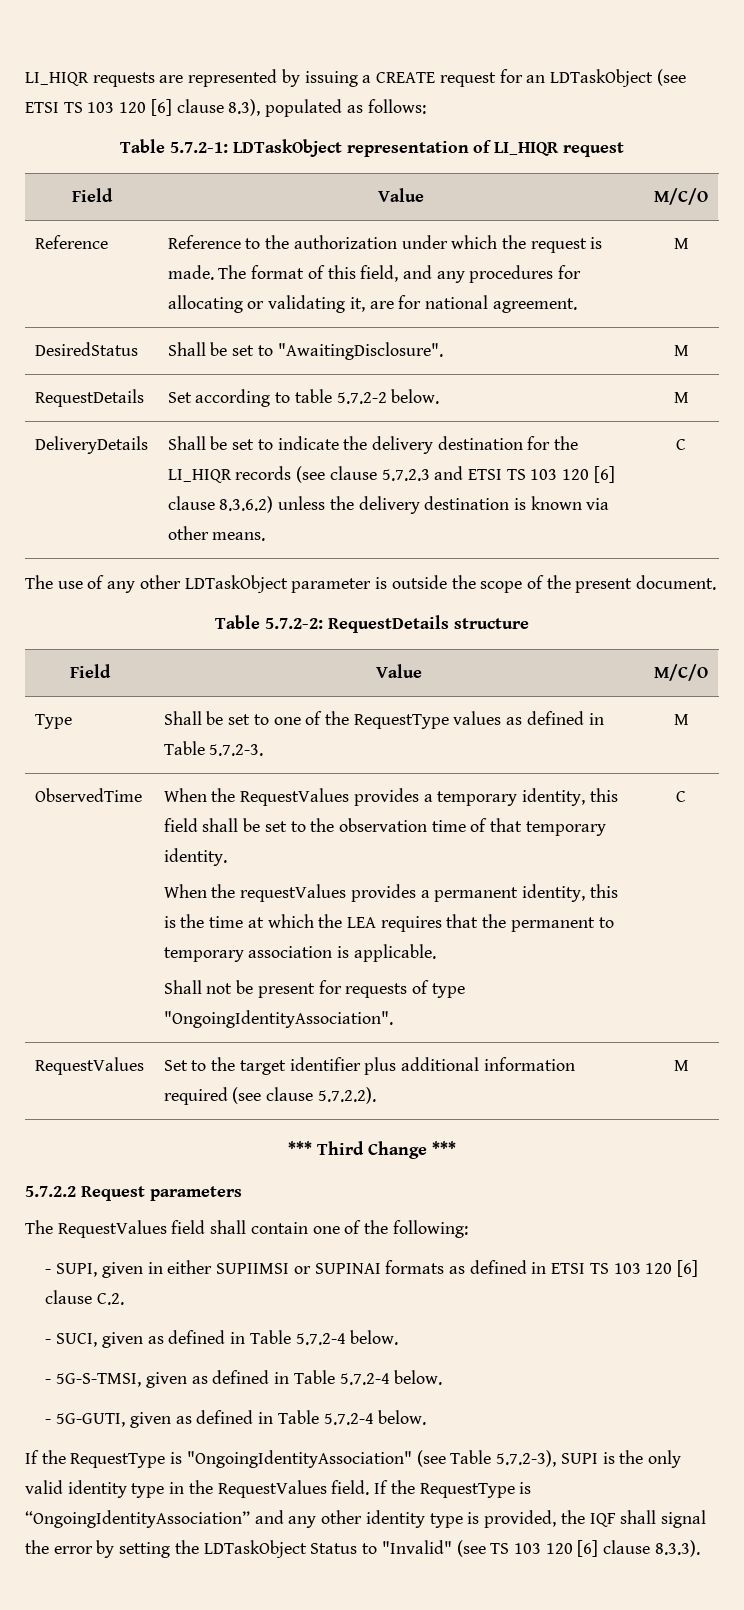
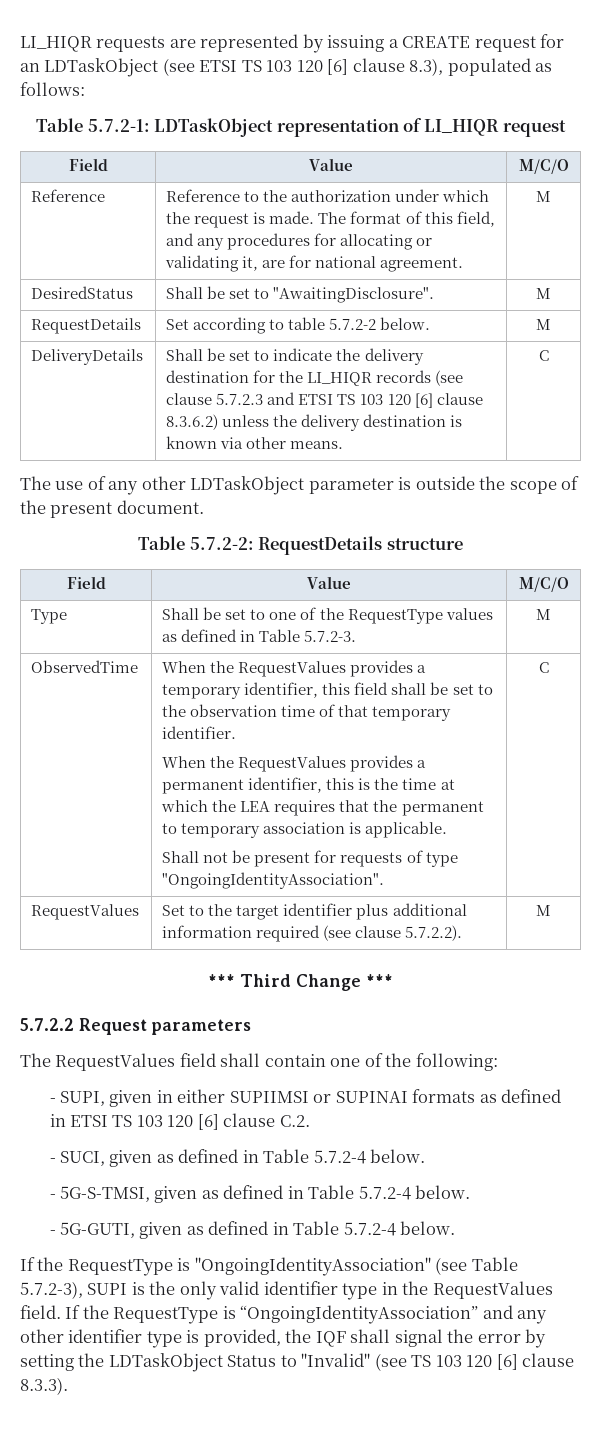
- When the RequestValues provides a temporary identity, this field shall be set to the observation time of that temporary identity.
- When the requestValues provides a permanent identity, this is the time at which the LEA requires that the permanent to temporary association is applicable.
+ When the RequestValues provides a temporary identifier, this field shall be set to the observation time of that temporary identifier.
+ When the RequestValues provides a permanent identifier, this is the time at which the LEA requires that the permanent to temporary association is applicable.
- If the RequestType is "OngoingIdentityAssociation" (see Table 5.7.2-3), SUPI is the only valid identity type in the RequestValues field.
+ If the RequestType is "OngoingIdentityAssociation" (see Table 5.7.2-3), SUPI is the only valid identifier type in the RequestValues field.
- If the RequestType is “OngoingIdentityAssociation” and any other identity type is provided, the IQF shall signal the error by setting the LDTaskObject Status to "Invalid" (see TS 103 120 [6] clause 8.3.3).
+ If the RequestType is “OngoingIdentityAssociation” and any other identifier type is provided, the IQF shall signal the error by setting the LDTaskObject Status to "Invalid" (see TS 103 120 [6] clause 8.3.3).

